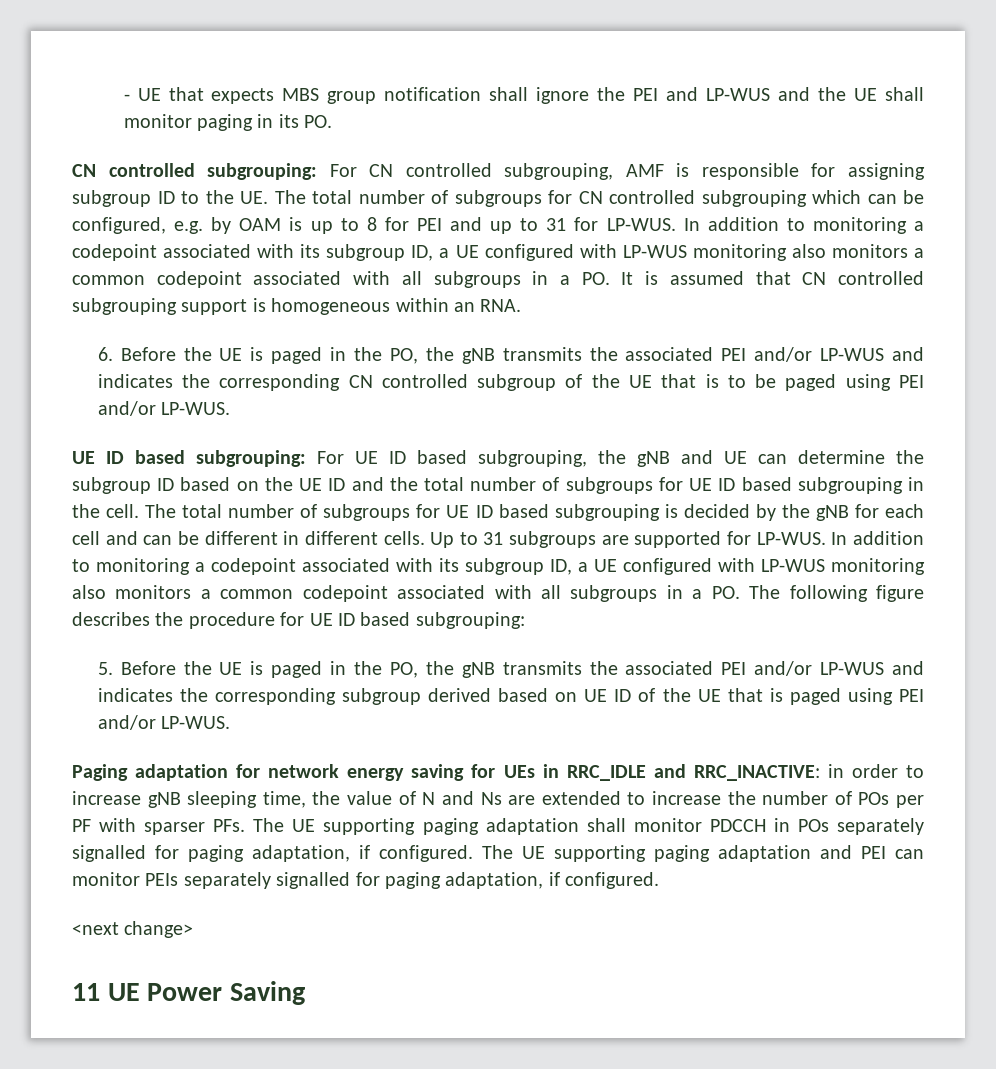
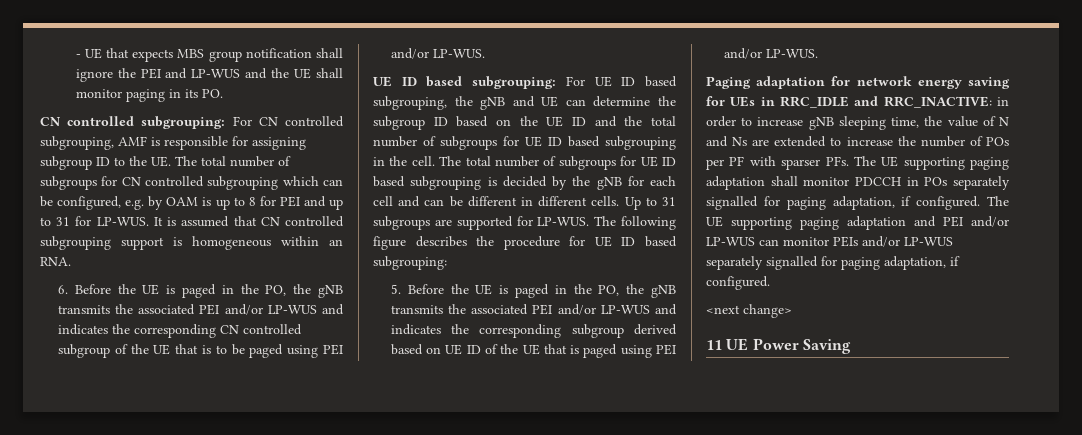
- In addition to monitoring a codepoint associated with its subgroup ID, a UE configured with LP-WUS monitoring also monitors a common codepoint associated with all subgroups in a PO. It is assumed that CN controlled subgrouping support is homogeneous within an RNA.
+ It is assumed that CN controlled subgrouping support is homogeneous within an RNA.
- In addition to monitoring a codepoint associated with its subgroup ID, a UE configured with LP-WUS monitoring also monitors a common codepoint associated with all subgroups in a PO. The following figure describes the procedure for UE ID based subgrouping:
+ The following figure describes the procedure for UE ID based subgrouping:
- The UE supporting paging adaptation and PEI can monitor PEIs separately signalled for paging adaptation, if configured.
+ The UE supporting paging adaptation and PEI and/or LP-WUS can monitor PEIs and/or LP-WUS separately signalled for paging adaptation, if configured.

